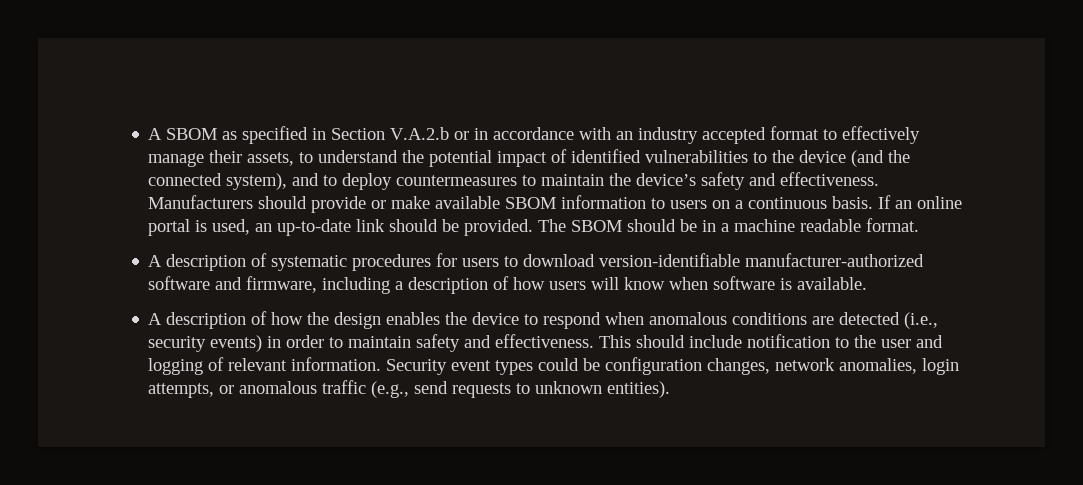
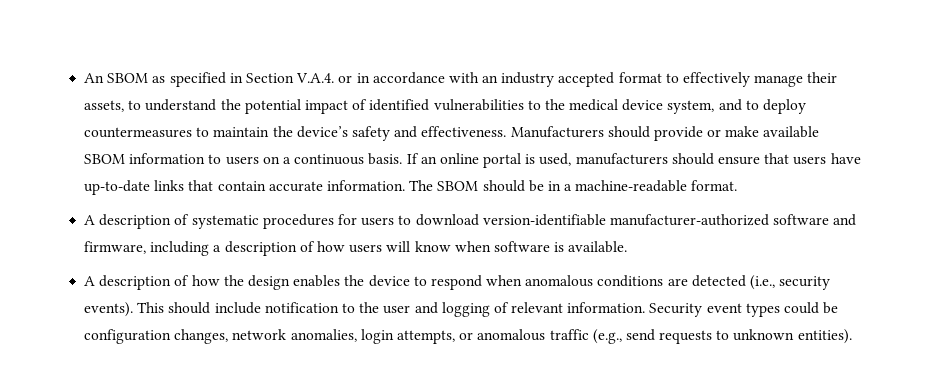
- A SBOM as specified in Section V.A.2.b or in accordance with an industry accepted format to effectively manage their assets, to understand the potential impact of identified vulnerabilities to the device (and the connected system), and to deploy countermeasures to maintain the device’s safety and effectiveness.
+ An SBOM as specified in Section V.A.4. or in accordance with an industry accepted format to effectively manage their assets, to understand the potential impact of identified vulnerabilities to the medical device system, and to deploy countermeasures to maintain the device’s safety and effectiveness.
- If an online portal is used, an up-to-date link should be provided.
+ If an online portal is used, manufacturers should ensure that users have up-to-date links that contain accurate information.
- The SBOM should be in a machine readable format.
+ The SBOM should be in a machine-readable format.
- A description of how the design enables the device to respond when anomalous conditions are detected (i.e., security events) in order to maintain safety and effectiveness.
+ A description of how the design enables the device to respond when anomalous conditions are detected (i.e., security events).

